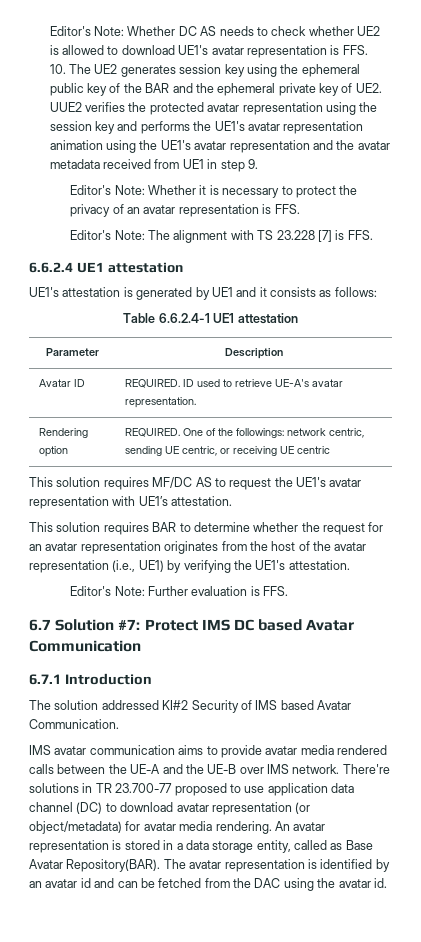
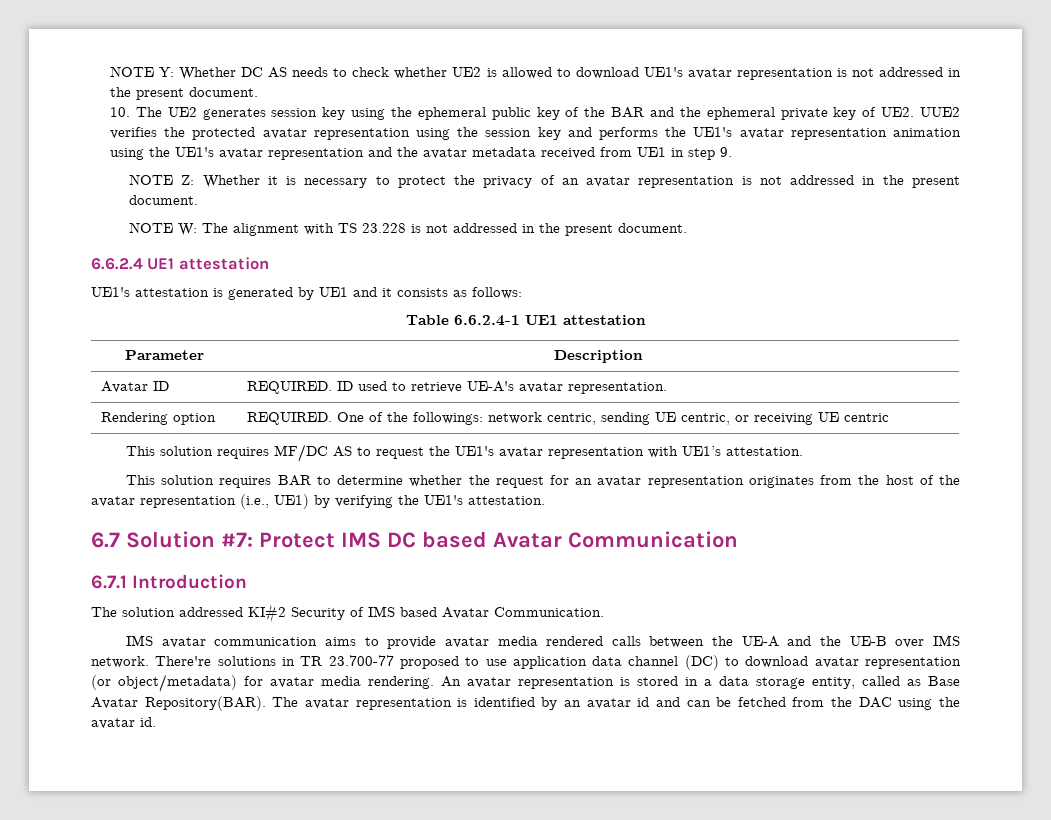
- Editor's Note: Whether DC AS needs to check whether UE2 is allowed to download UE1's avatar representation is FFS.
+ NOTE Y: Whether DC AS needs to check whether UE2 is allowed to download UE1's avatar representation is not addressed in the present document.
- Editor's Note: Whether it is necessary to protect the privacy of an avatar representation is FFS.
- Editor's Note: The alignment with TS 23.228 [7] is FFS.
+ NOTE Z: Whether it is necessary to protect the privacy of an avatar representation is not addressed in the present document.
+ NOTE W: The alignment with TS 23.228 is not addressed in the present document.
- Editor's Note: Further evaluation is FFS.

